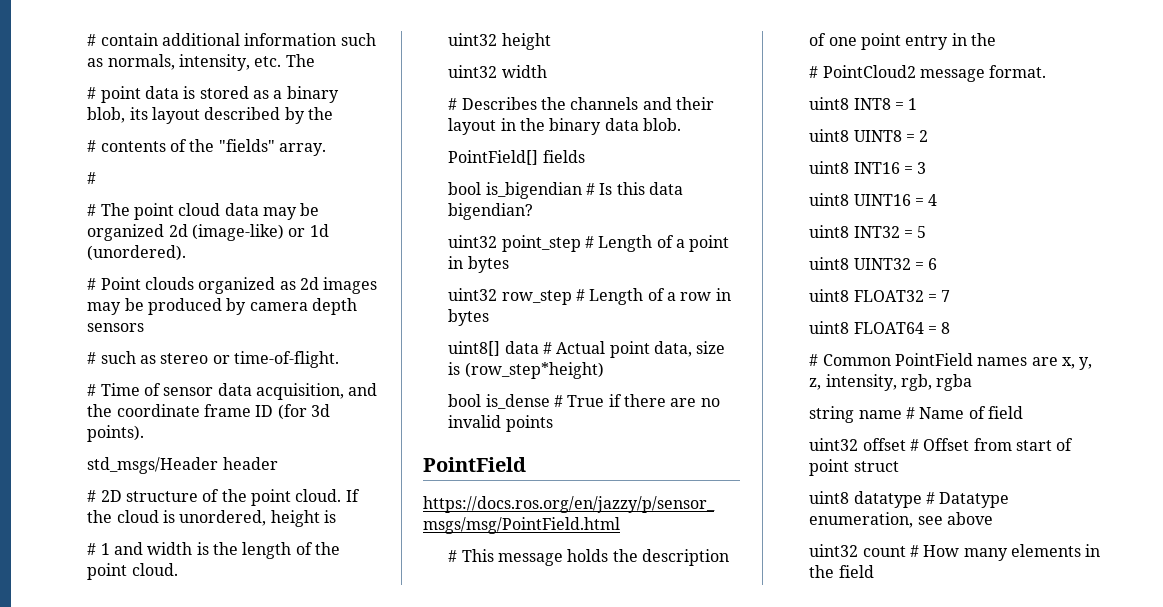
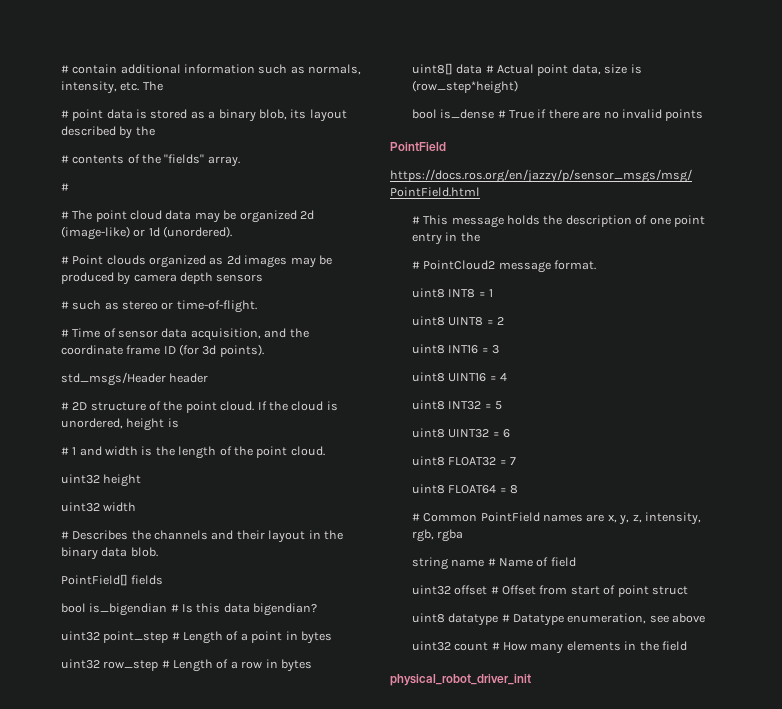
+ physical_robot_driver_init

